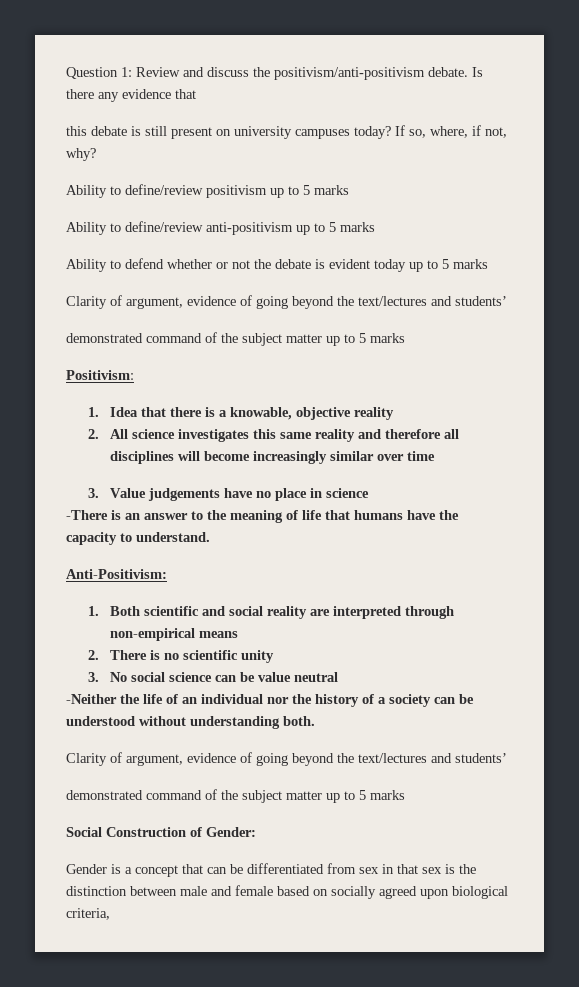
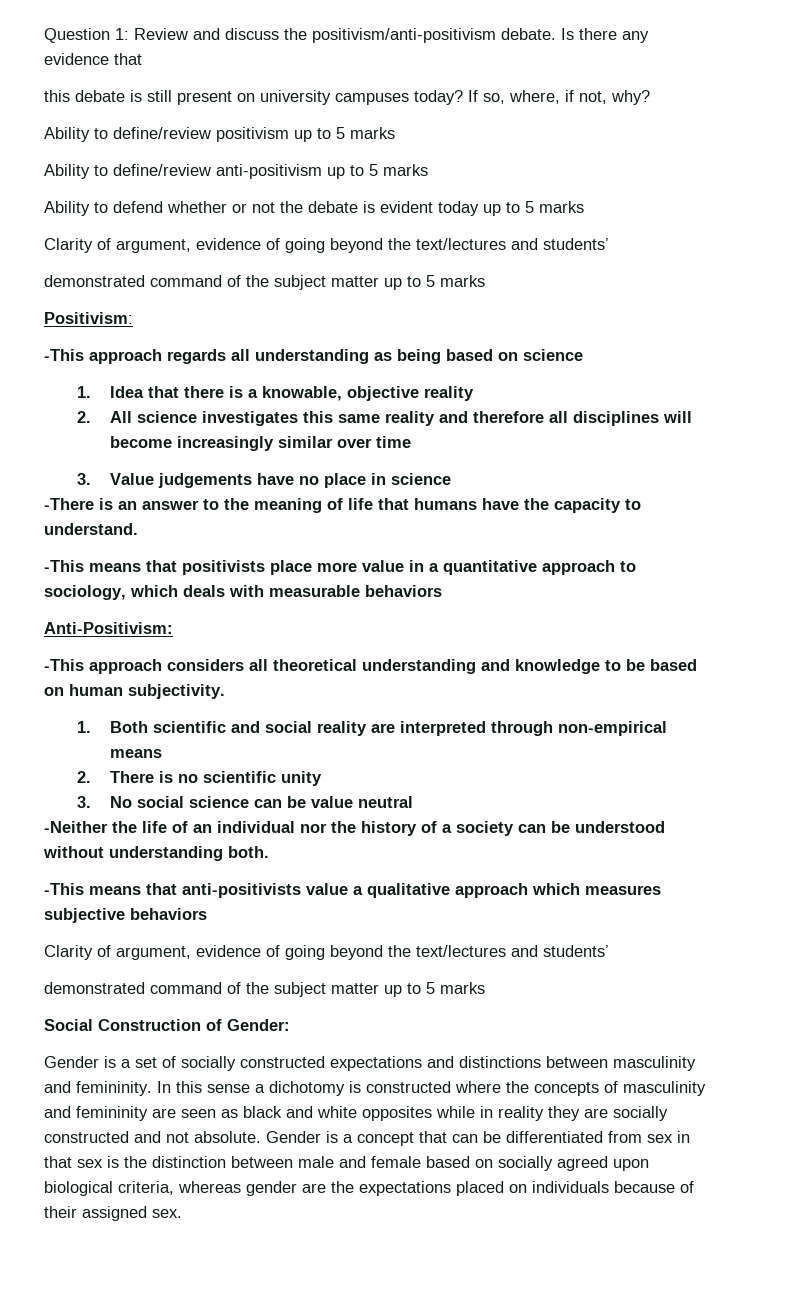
+ -This approach regards all understanding as being based on science
+ -This means that positivists place more value in a quantitative approach to sociology, which deals with measurable behaviors
  Anti-Positivism:
+ -This approach considers all theoretical understanding and knowledge to be based on human subjectivity.
+ -This means that anti-positivists value a qualitative approach which measures subjective behaviors
- Gender is a concept that can be differentiated from sex in that sex is the distinction between male and female based on socially agreed upon biological criteria,
+ Gender is a set of socially constructed expectations and distinctions between masculinity and femininity. In this sense a dichotomy is constructed where the concepts of masculinity and femininity are seen as black and white opposites while in reality they are socially constructed and not absolute. Gender is a concept that can be differentiated from sex in that sex is the distinction between male and female based on socially agreed upon biological criteria, whereas gender are the expectations placed on individuals because of their assigned sex.

